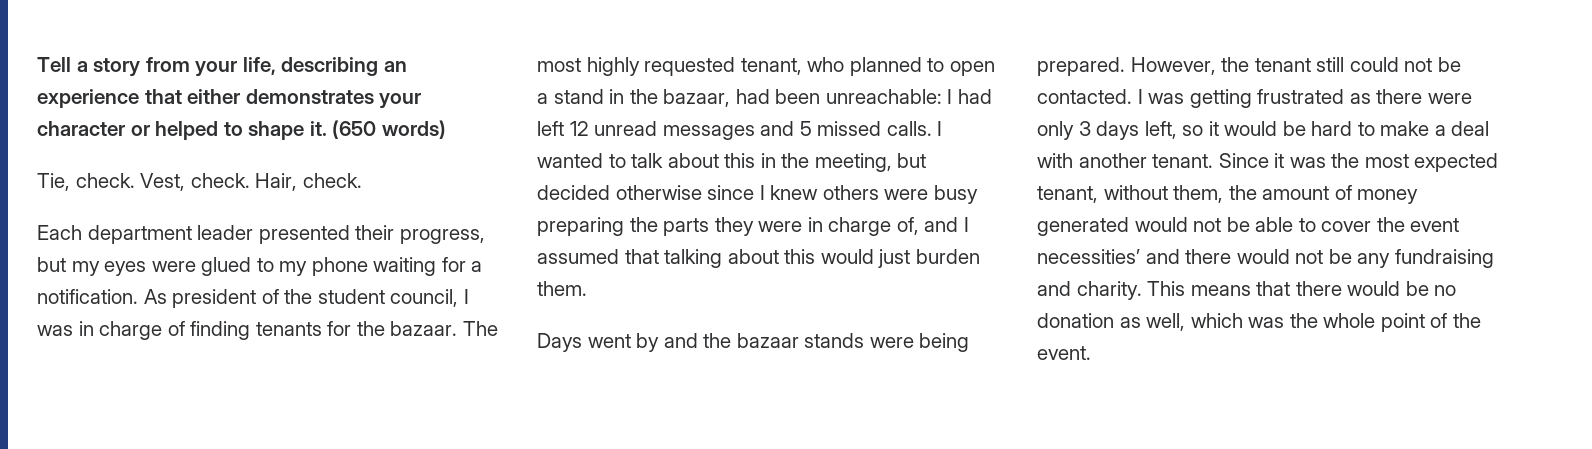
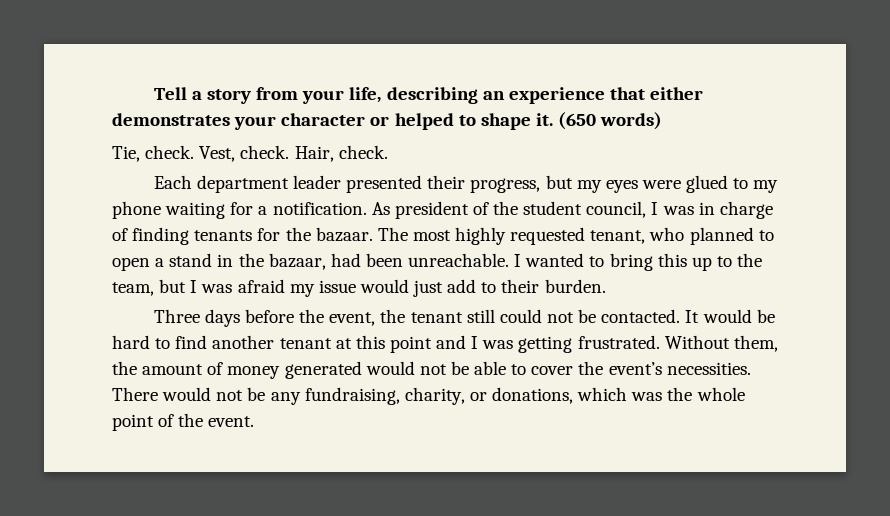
- The most highly requested tenant, who planned to open a stand in the bazaar, had been unreachable: I had left 12 unread messages and 5 missed calls. I wanted to talk about this in the meeting, but decided otherwise since I knew others were busy preparing the parts they were in charge of, and I assumed that talking about this would just burden them.
- Days went by and the bazaar stands were being prepared. However, the tenant still could not be contacted.
+ The most highly requested tenant, who planned to open a stand in the bazaar, had been unreachable. I wanted to bring this up to the team, but I was afraid my issue would just add to their burden.
+ Three days before the event, the tenant still could not be contacted.
- I was getting frustrated as there were only 3 days left, so it would be hard to make a deal with another tenant. Since it was the most expected tenant, without them, the amount of money generated would not be able to cover the event necessities’ and there would not be any fundraising and charity. This means that there would be no donation as well, which was the whole point of the event.
+ It would be hard to find another tenant at this point and I was getting frustrated. Without them, the amount of money generated would not be able to cover the event’s necessities. There would not be any fundraising, charity, or donations, which was the whole point of the event.

